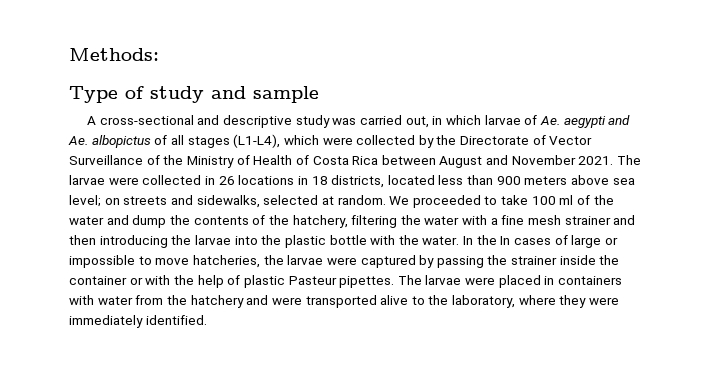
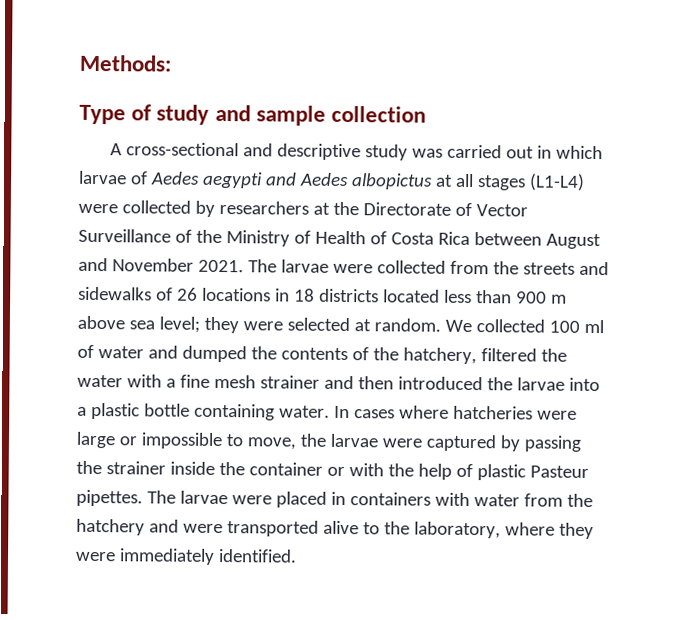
- Type of study and sample
+ Type of study and sample collection
- A cross-sectional and descriptive study was carried out, in which larvae of Ae. aegypti and Ae. albopictus of all stages (L1-L4), which were collected by the Directorate of Vector Surveillance of the Ministry of Health of Costa Rica between August and November 2021.
+ A cross-sectional and descriptive study was carried out in which larvae of Aedes aegypti and Aedes albopictus at all stages (L1-L4) were collected by researchers at the Directorate of Vector Surveillance of the Ministry of Health of Costa Rica between August and November 2021.
- The larvae were collected in 26 locations in 18 districts, located less than 900 meters above sea level; on streets and sidewalks, selected at random.
+ The larvae were collected from the streets and sidewalks of 26 locations in 18 districts located less than 900 m above sea level; they were selected at random.
- We proceeded to take 100 ml of the water and dump the contents of the hatchery, filtering the water with a fine mesh strainer and then introducing the larvae into the plastic bottle with the water. In the In cases of large or impossible to move hatcheries, the larvae were captured by passing the strainer inside the container or with the help of plastic Pasteur pipettes.
+ We collected 100 ml of water and dumped the contents of the hatchery, filtered the water with a fine mesh strainer and then introduced the larvae into a plastic bottle containing water. In cases where hatcheries were large or impossible to move, the larvae were captured by passing the strainer inside the container or with the help of plastic Pasteur pipettes.

